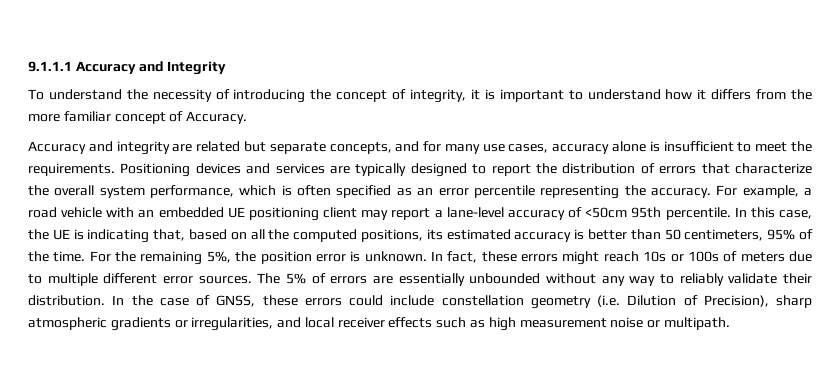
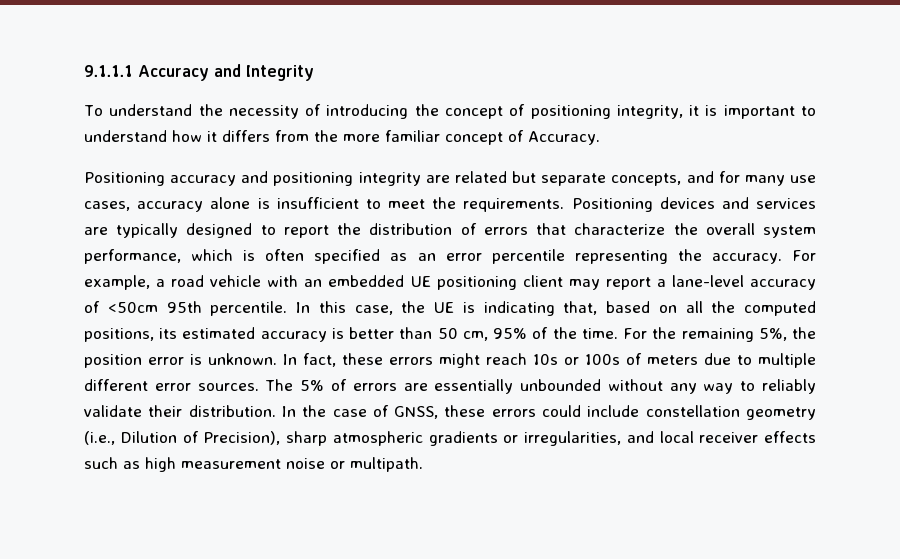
- To understand the necessity of introducing the concept of integrity, it is important to understand how it differs from the more familiar concept of Accuracy.
+ To understand the necessity of introducing the concept of positioning integrity, it is important to understand how it differs from the more familiar concept of Accuracy.
- Accuracy and integrity are related but separate concepts, and for many use cases, accuracy alone is insufficient to meet the requirements.
+ Positioning accuracy and positioning integrity are related but separate concepts, and for many use cases, accuracy alone is insufficient to meet the requirements.
- In this case, the UE is indicating that, based on all the computed positions, its estimated accuracy is better than 50 centimeters, 95% of the time.
+ In this case, the UE is indicating that, based on all the computed positions, its estimated accuracy is better than 50 cm, 95% of the time.
- In the case of GNSS, these errors could include constellation geometry (i.e. Dilution of Precision), sharp atmospheric gradients or irregularities, and local receiver effects such as high measurement noise or multipath.
+ In the case of GNSS, these errors could include constellation geometry (i.e., Dilution of Precision), sharp atmospheric gradients or irregularities, and local receiver effects such as high measurement noise or multipath.

